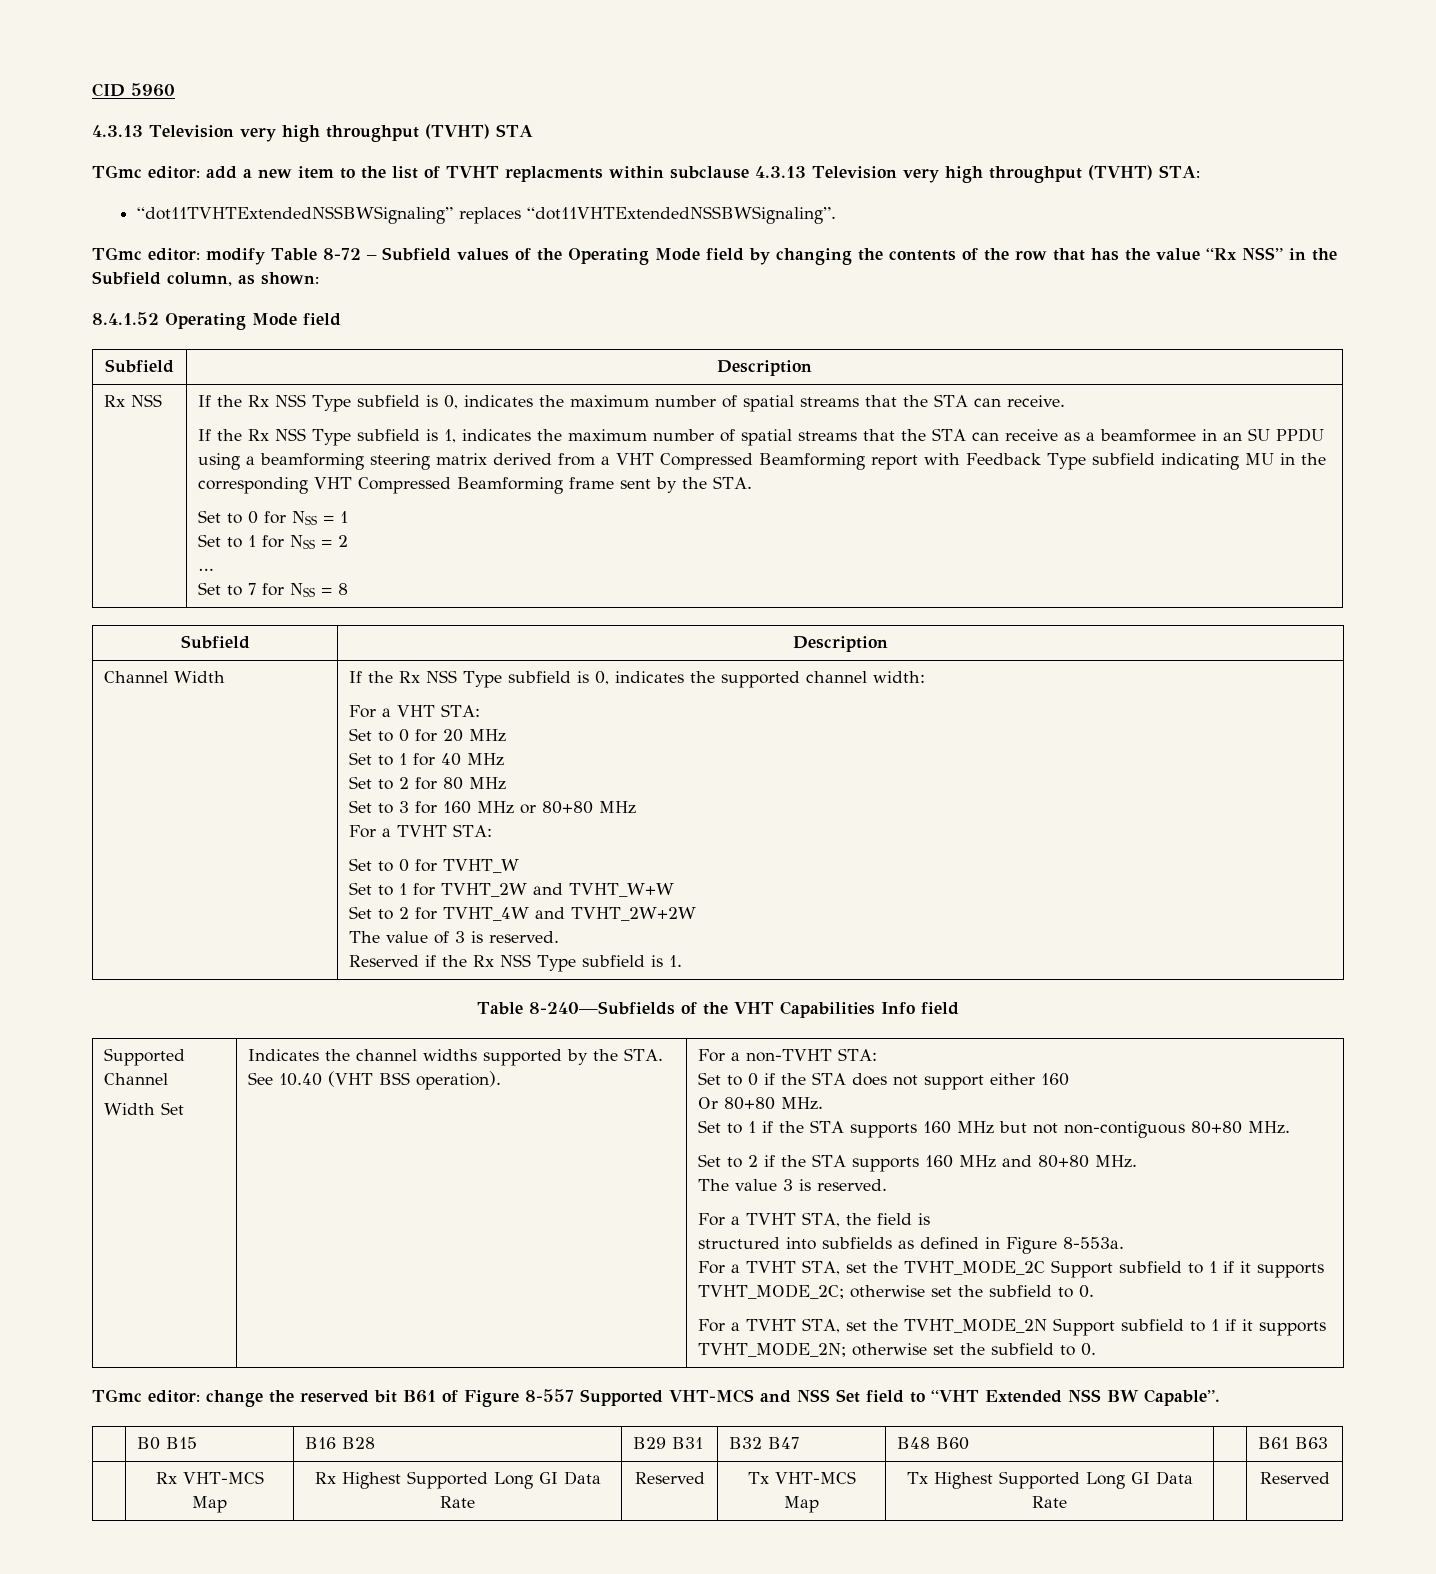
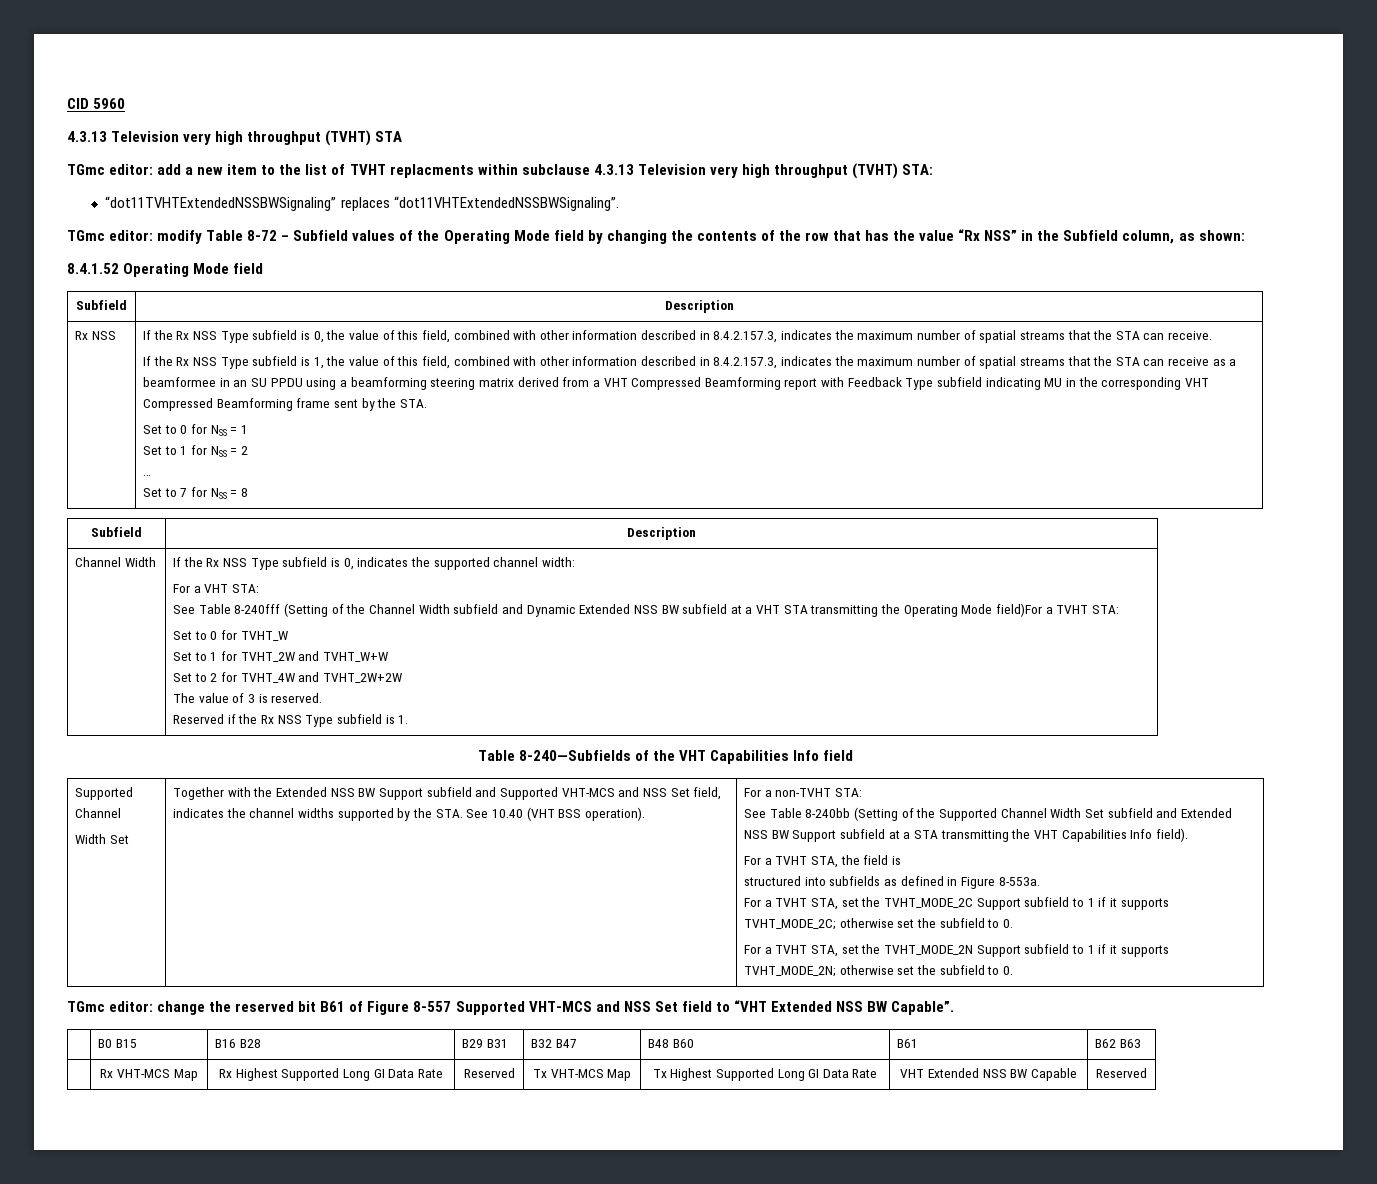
- If the Rx NSS Type subfield is 0, indicates the maximum number of spatial streams that the STA can receive.
+ If the Rx NSS Type subfield is 0, the value of this field, combined with other information described in 8.4.2.157.3, indicates the maximum number of spatial streams that the STA can receive.
- If the Rx NSS Type subfield is 1, indicates the maximum number of spatial streams that the STA can receive as a beamformee in an SU PPDU using a beamforming steering matrix derived from a VHT Compressed Beamforming report with Feedback Type subfield indicating MU in the corresponding VHT Compressed Beamforming frame sent by the STA.
+ If the Rx NSS Type subfield is 1, the value of this field, combined with other information described in 8.4.2.157.3, indicates the maximum number of spatial streams that the STA can receive as a beamformee in an SU PPDU using a beamforming steering matrix derived from a VHT Compressed Beamforming report with Feedback Type subfield indicating MU in the corresponding VHT Compressed Beamforming frame sent by the STA.
- Set to 0 for 20 MHz
- Set to 1 for 40 MHz
- Set to 2 for 80 MHz
- Set to 3 for 160 MHz or 80+80 MHz
- For a TVHT STA:
+ See Table 8-240fff (Setting of the Channel Width subfield and Dynamic Extended NSS BW subfield at a VHT STA transmitting the Operating Mode field)For a TVHT STA:
- Indicates the channel widths supported by the STA. See 10.40 (VHT BSS operation).
+ Together with the Extended NSS BW Support subfield and Supported VHT-MCS and NSS Set field, indicates the channel widths supported by the STA. See 10.40 (VHT BSS operation).
- Set to 0 if the STA does not support either 160
- Or 80+80 MHz.
- Set to 1 if the STA supports 160 MHz but not non-contiguous 80+80 MHz.
- Set to 2 if the STA supports 160 MHz and 80+80 MHz.
- The value 3 is reserved.
+ See Table 8-240bb (Setting of the Supported Channel Width Set subfield and Extended NSS BW Support subfield at a STA transmitting the VHT Capabilities Info field).
- | B0 B15 | B16 B28 | B29 B31 | B32 B47 | B48 B60 | | B61 B63
+ | B0 B15 | B16 B28 | B29 B31 | B32 B47 | B48 B60 | B61 | B62 B63
- | Rx VHT-MCS Map | Rx Highest Supported Long GI Data Rate | Reserved | Tx VHT-MCS Map | Tx Highest Supported Long GI Data Rate | | Reserved
+ | Rx VHT-MCS Map | Rx Highest Supported Long GI Data Rate | Reserved | Tx VHT-MCS Map | Tx Highest Supported Long GI Data Rate | VHT Extended NSS BW Capable | Reserved

